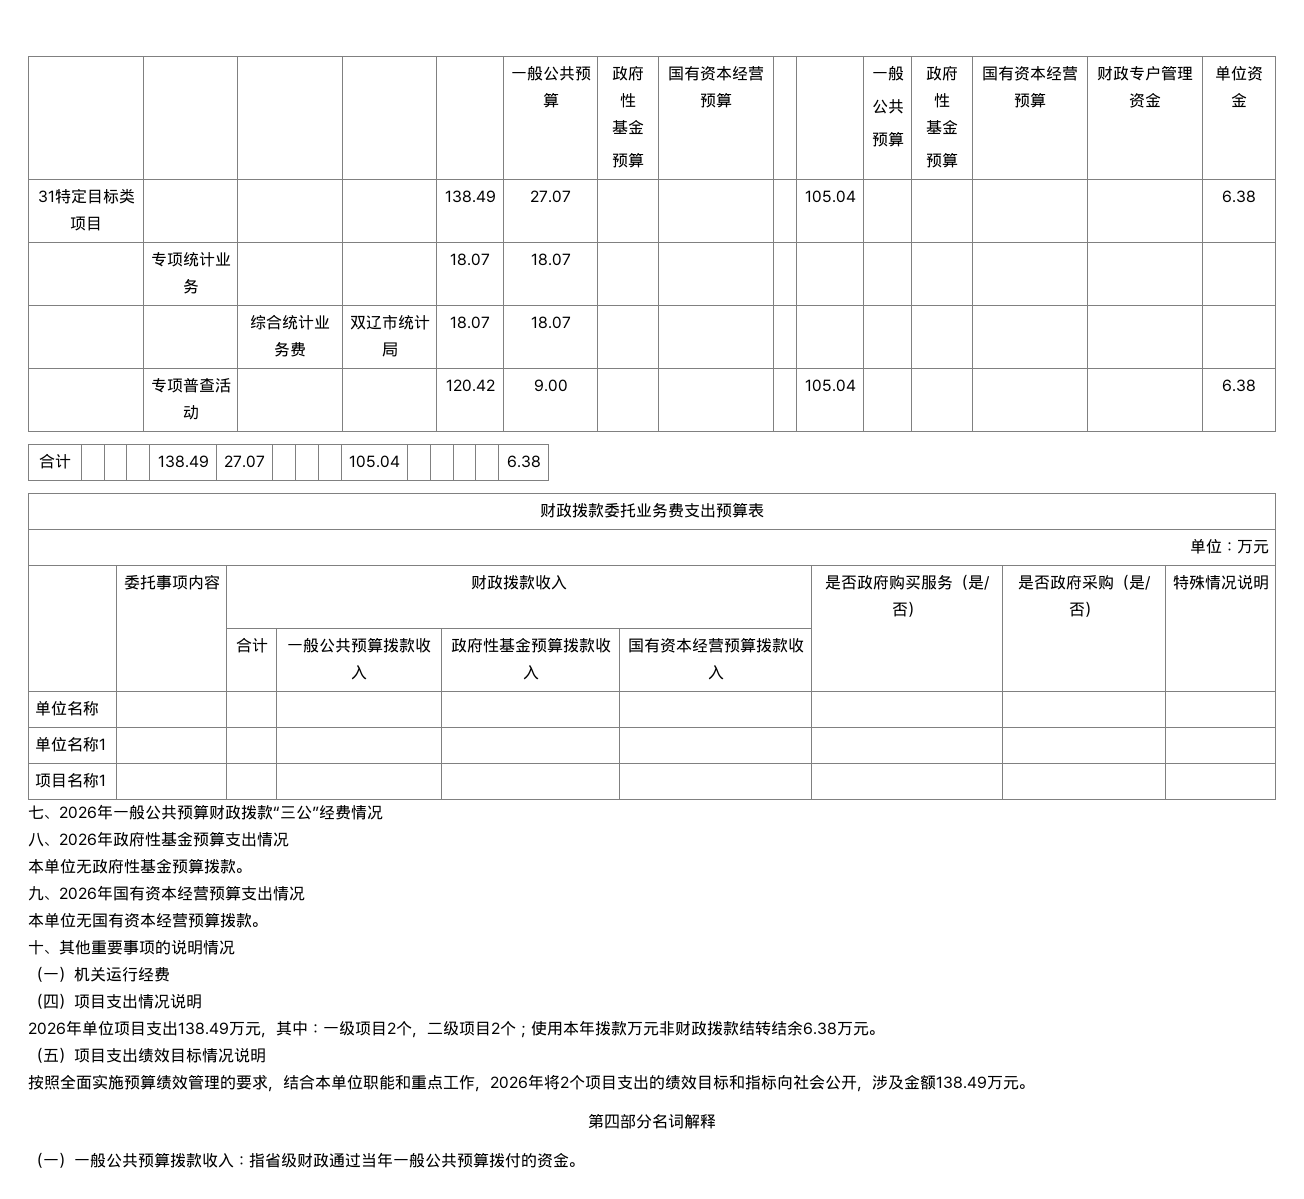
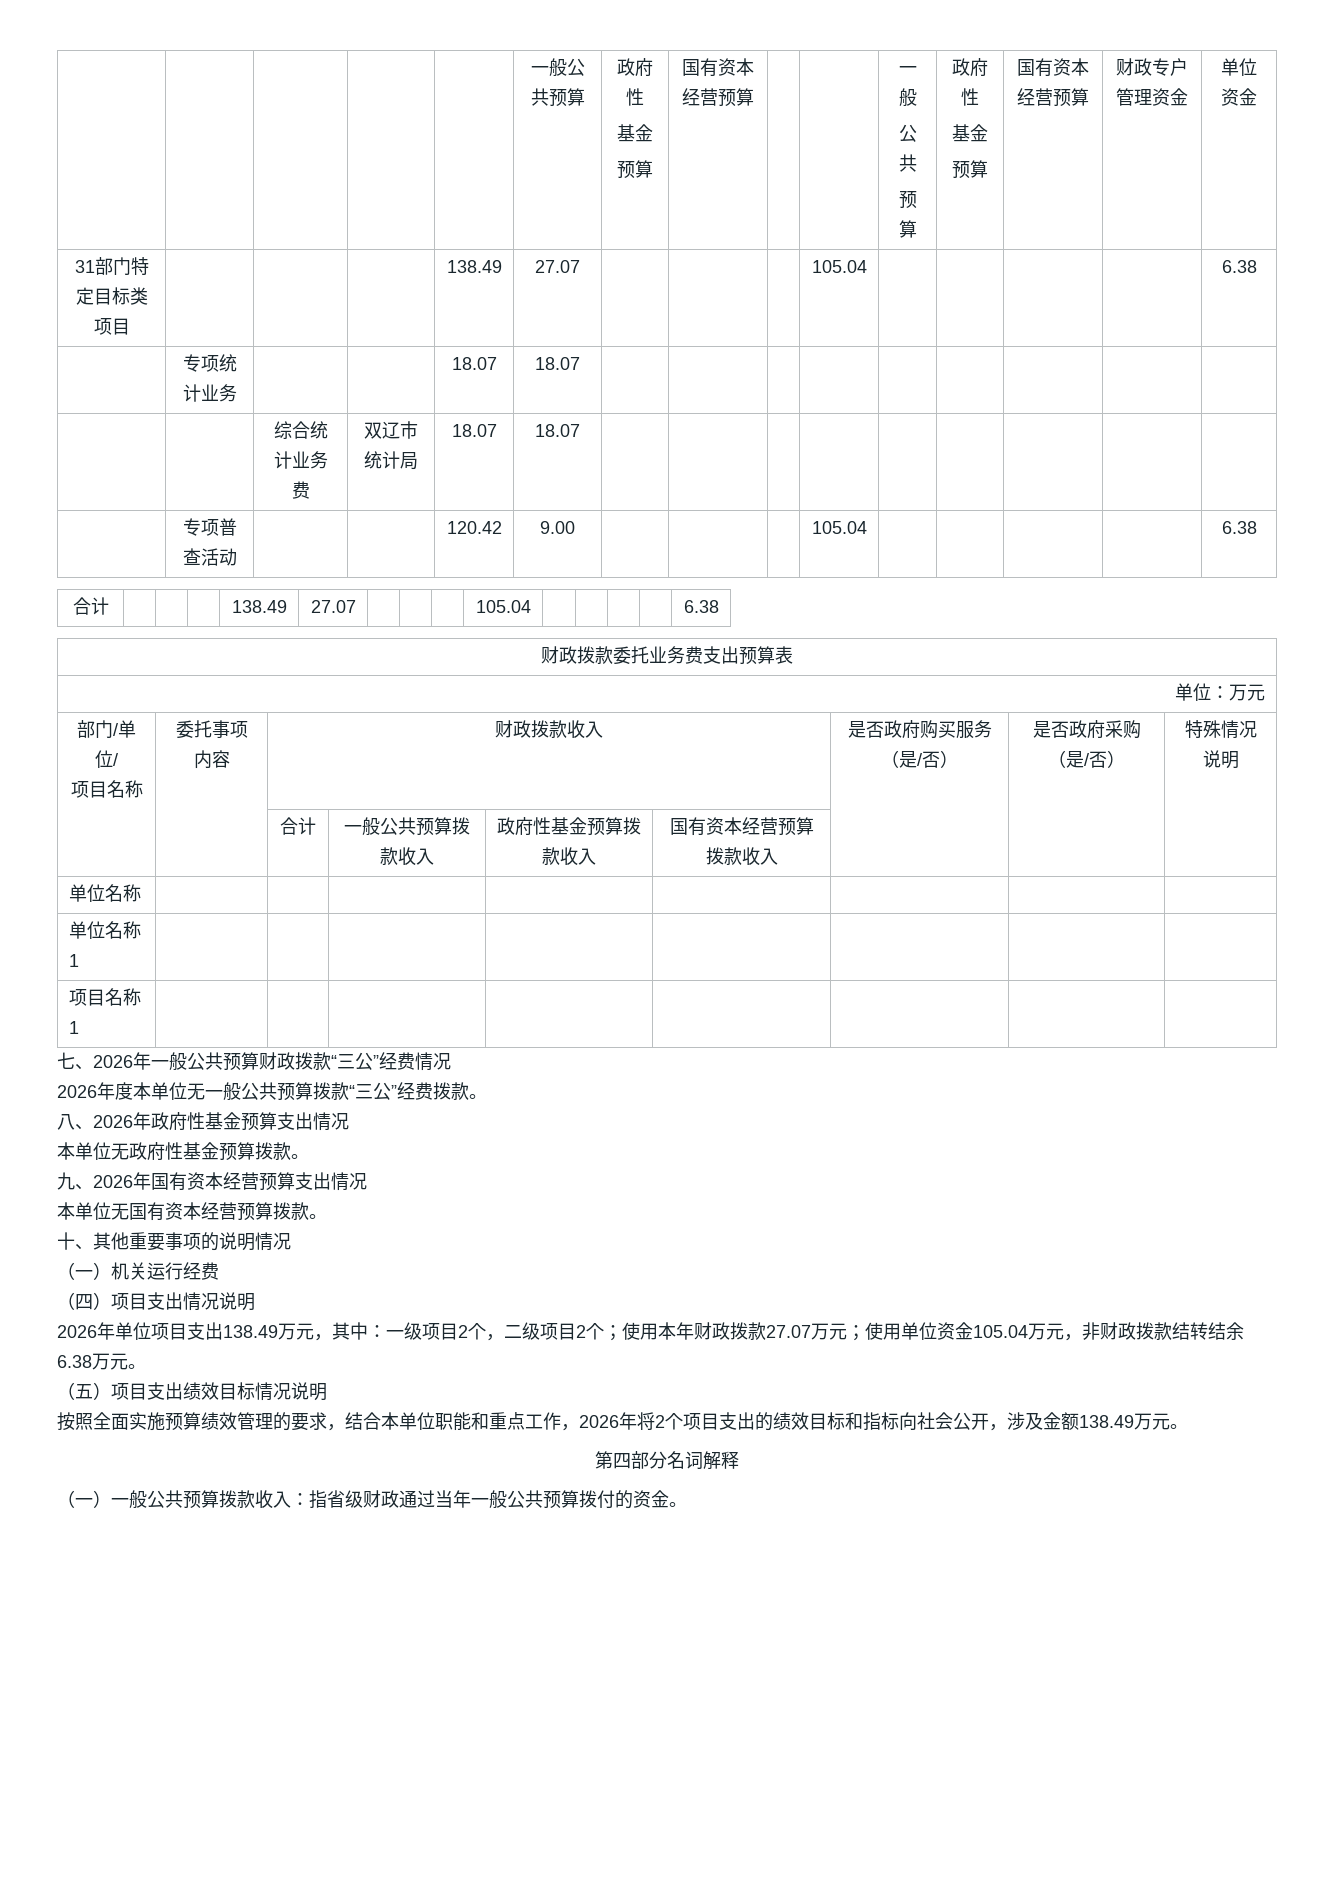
- 31特定目标类项目 | | | | 138.49 | 27.07 | | | | 105.04 | | | | | 6.38
+ 31部门特定目标类项目 | | | | 138.49 | 27.07 | | | | 105.04 | | | | | 6.38
- | 委托事项内容 | 财政拨款收入 | 是否政府购买服务（是/否） | 是否政府采购（是/否） | 特殊情况说明
+ 部门/单位/
+ 项目名称 | 委托事项内容 | 财政拨款收入 | 是否政府购买服务（是/否） | 是否政府采购（是/否） | 特殊情况说明
+ 2026年度本单位无一般公共预算拨款“三公”经费拨款。
- 2026年单位项目支出138.49万元，其中：一级项目2个，二级项目2个；使用本年拨款万元非财政拨款结转结余6.38万元。
+ 2026年单位项目支出138.49万元，其中：一级项目2个，二级项目2个；使用本年财政拨款27.07万元；使用单位资金105.04万元，非财政拨款结转结余6.38万元。

